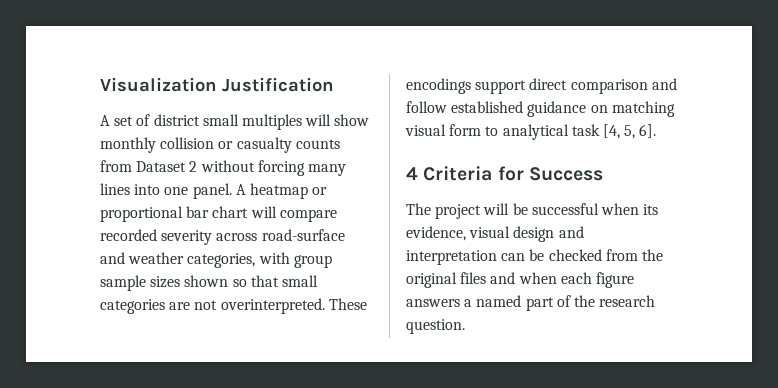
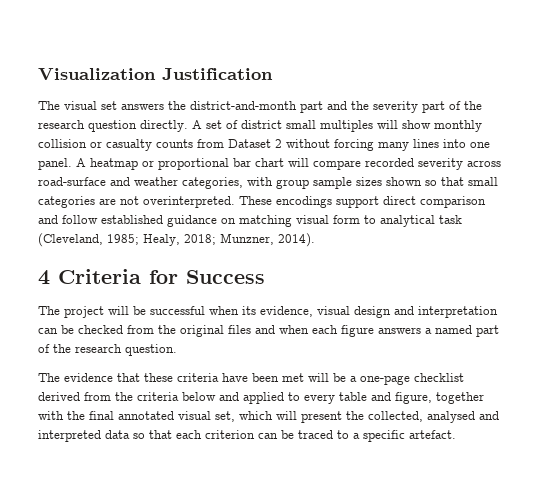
+ The visual set answers the district-and-month part and the severity part of the research question directly.
- These encodings support direct comparison and follow established guidance on matching visual form to analytical task [4, 5, 6].
+ These encodings support direct comparison and follow established guidance on matching visual form to analytical task (Cleveland, 1985; Healy, 2018; Munzner, 2014).
+ The evidence that these criteria have been met will be a one-page checklist derived from the criteria below and applied to every table and figure, together with the final annotated visual set, which will present the collected, analysed and interpreted data so that each criterion can be traced to a specific artefact.

